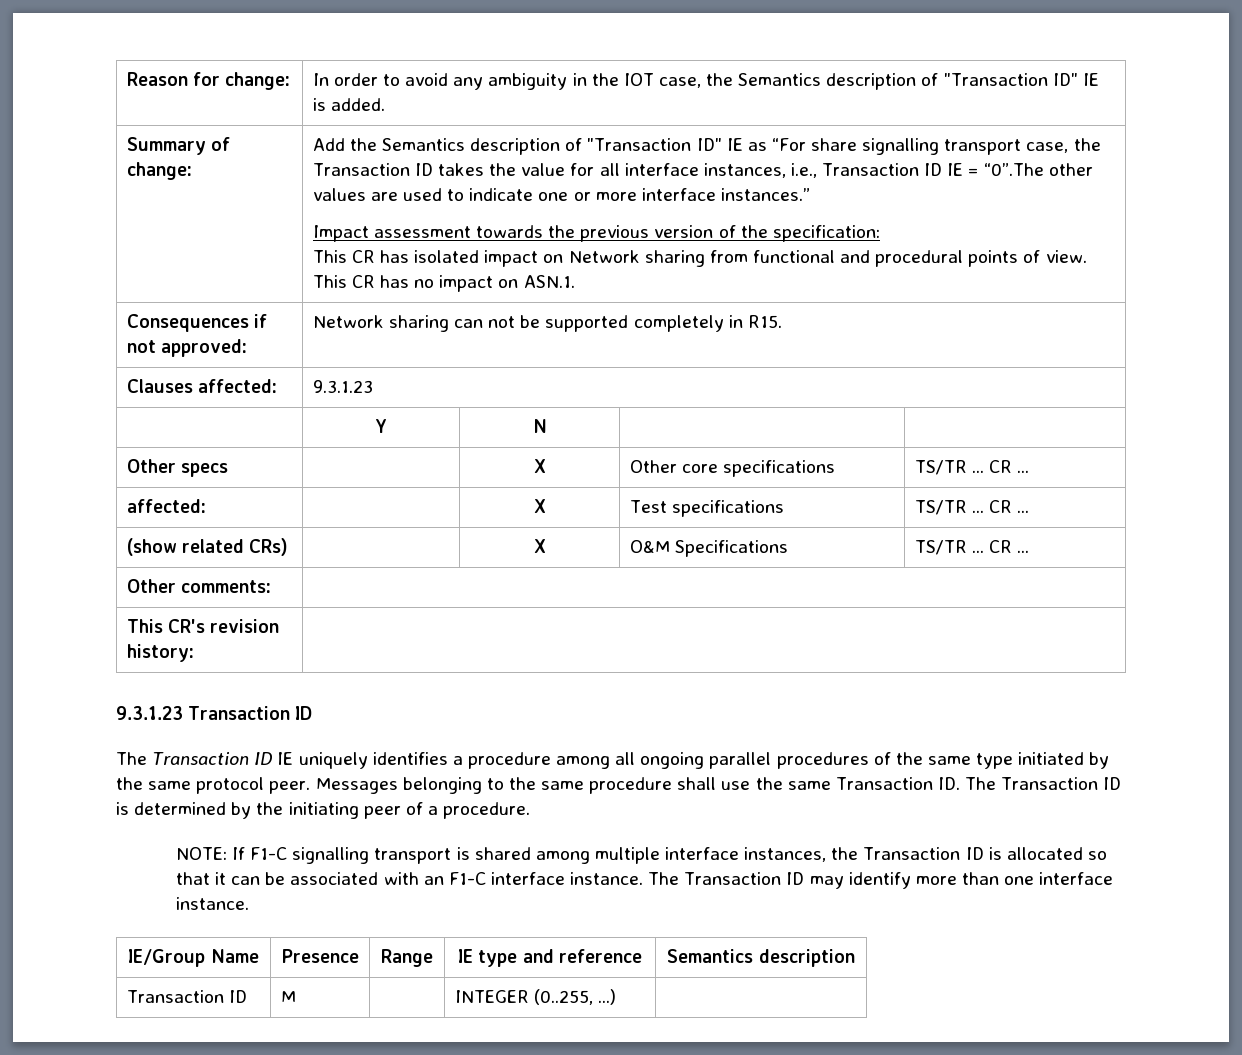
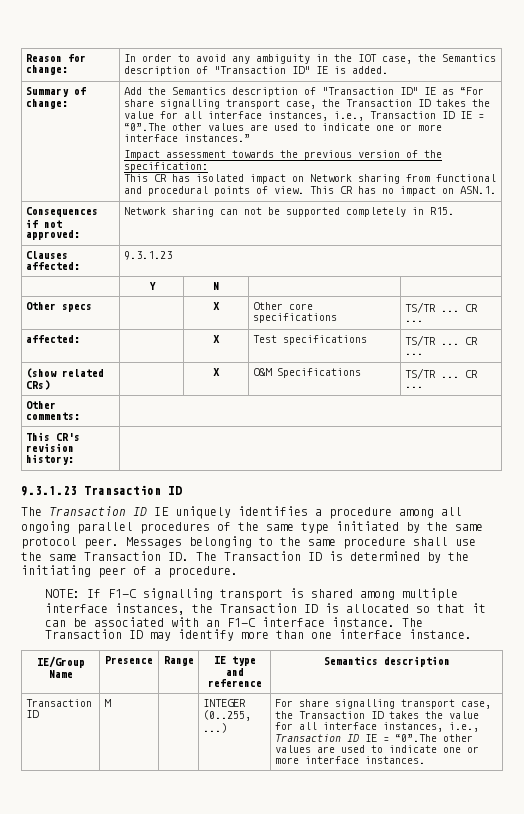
- Transaction ID | M | | INTEGER (0..255, ...) |
+ Transaction ID | M | | INTEGER (0..255, ...) | For share signalling transport case, the Transaction ID takes the value for all interface instances, i.e., Transaction ID IE = “0”.The other values are used to indicate one or more interface instances.

